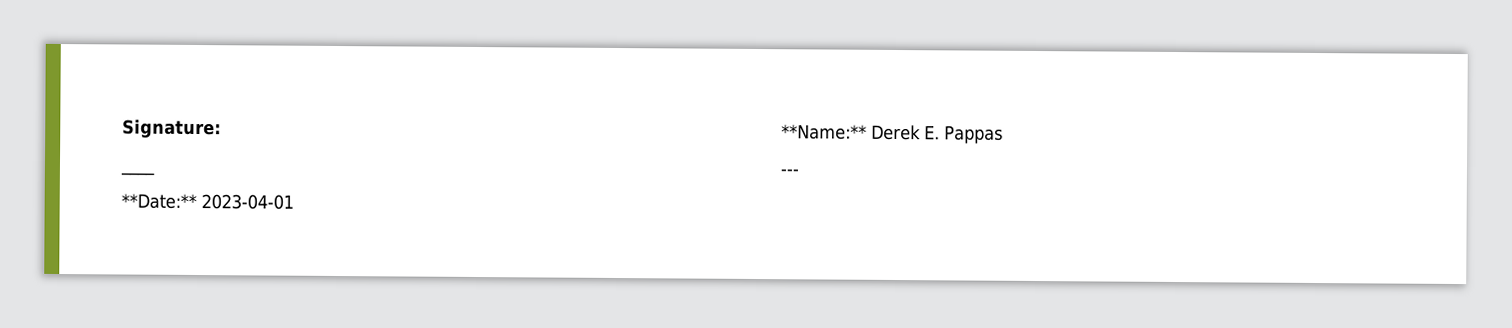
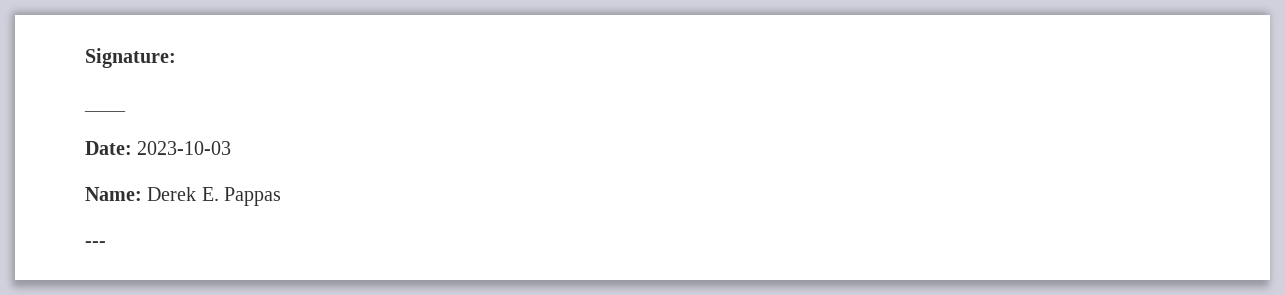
- **Date:** 2023-04-01
- **Name:** Derek E. Pappas
+ Date: 2023-10-03
+ Name: Derek E. Pappas

